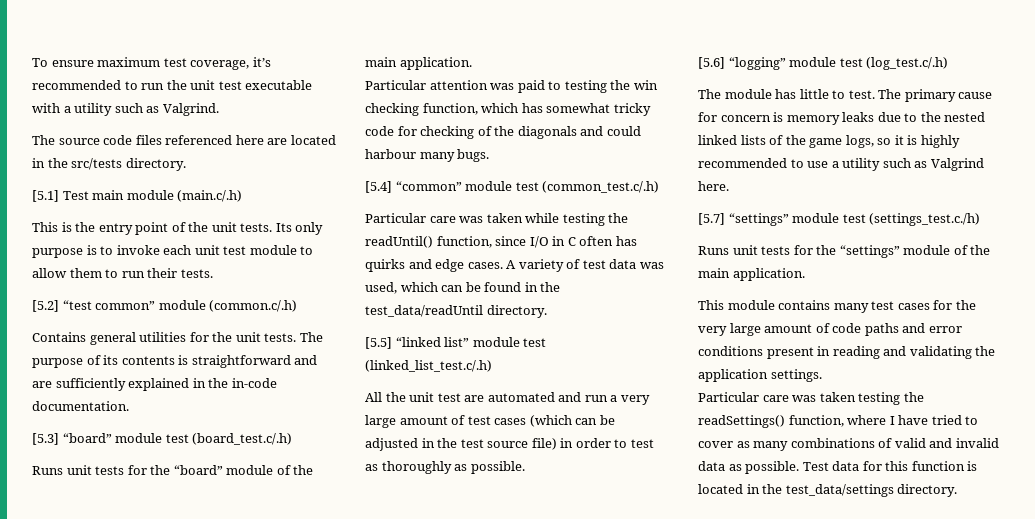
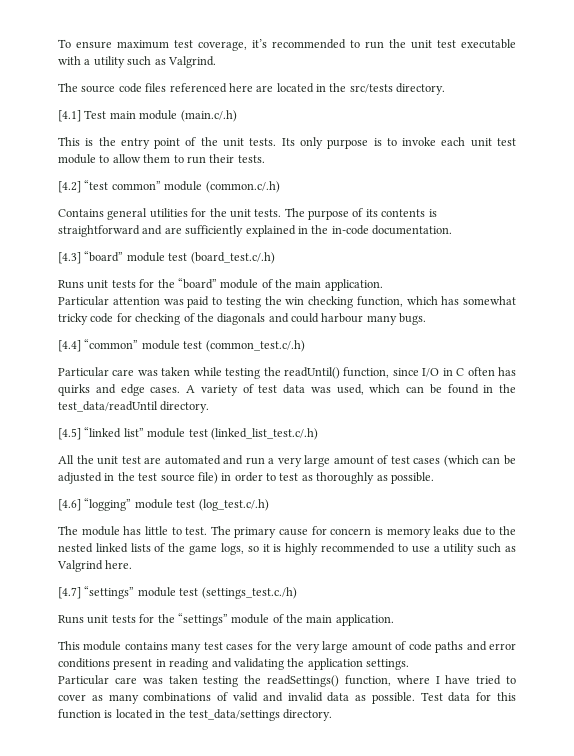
- [5.1] Test main module (main.c/.h)
+ [4.1] Test main module (main.c/.h)
- [5.2] “test common” module (common.c/.h)
+ [4.2] “test common” module (common.c/.h)
- [5.3] “board” module test (board_test.c/.h)
+ [4.3] “board” module test (board_test.c/.h)
- [5.4] “common” module test (common_test.c/.h)
+ [4.4] “common” module test (common_test.c/.h)
- [5.5] “linked list” module test (linked_list_test.c/.h)
+ [4.5] “linked list” module test (linked_list_test.c/.h)
- [5.6] “logging” module test (log_test.c/.h)
+ [4.6] “logging” module test (log_test.c/.h)
- [5.7] “settings” module test (settings_test.c./h)
+ [4.7] “settings” module test (settings_test.c./h)

